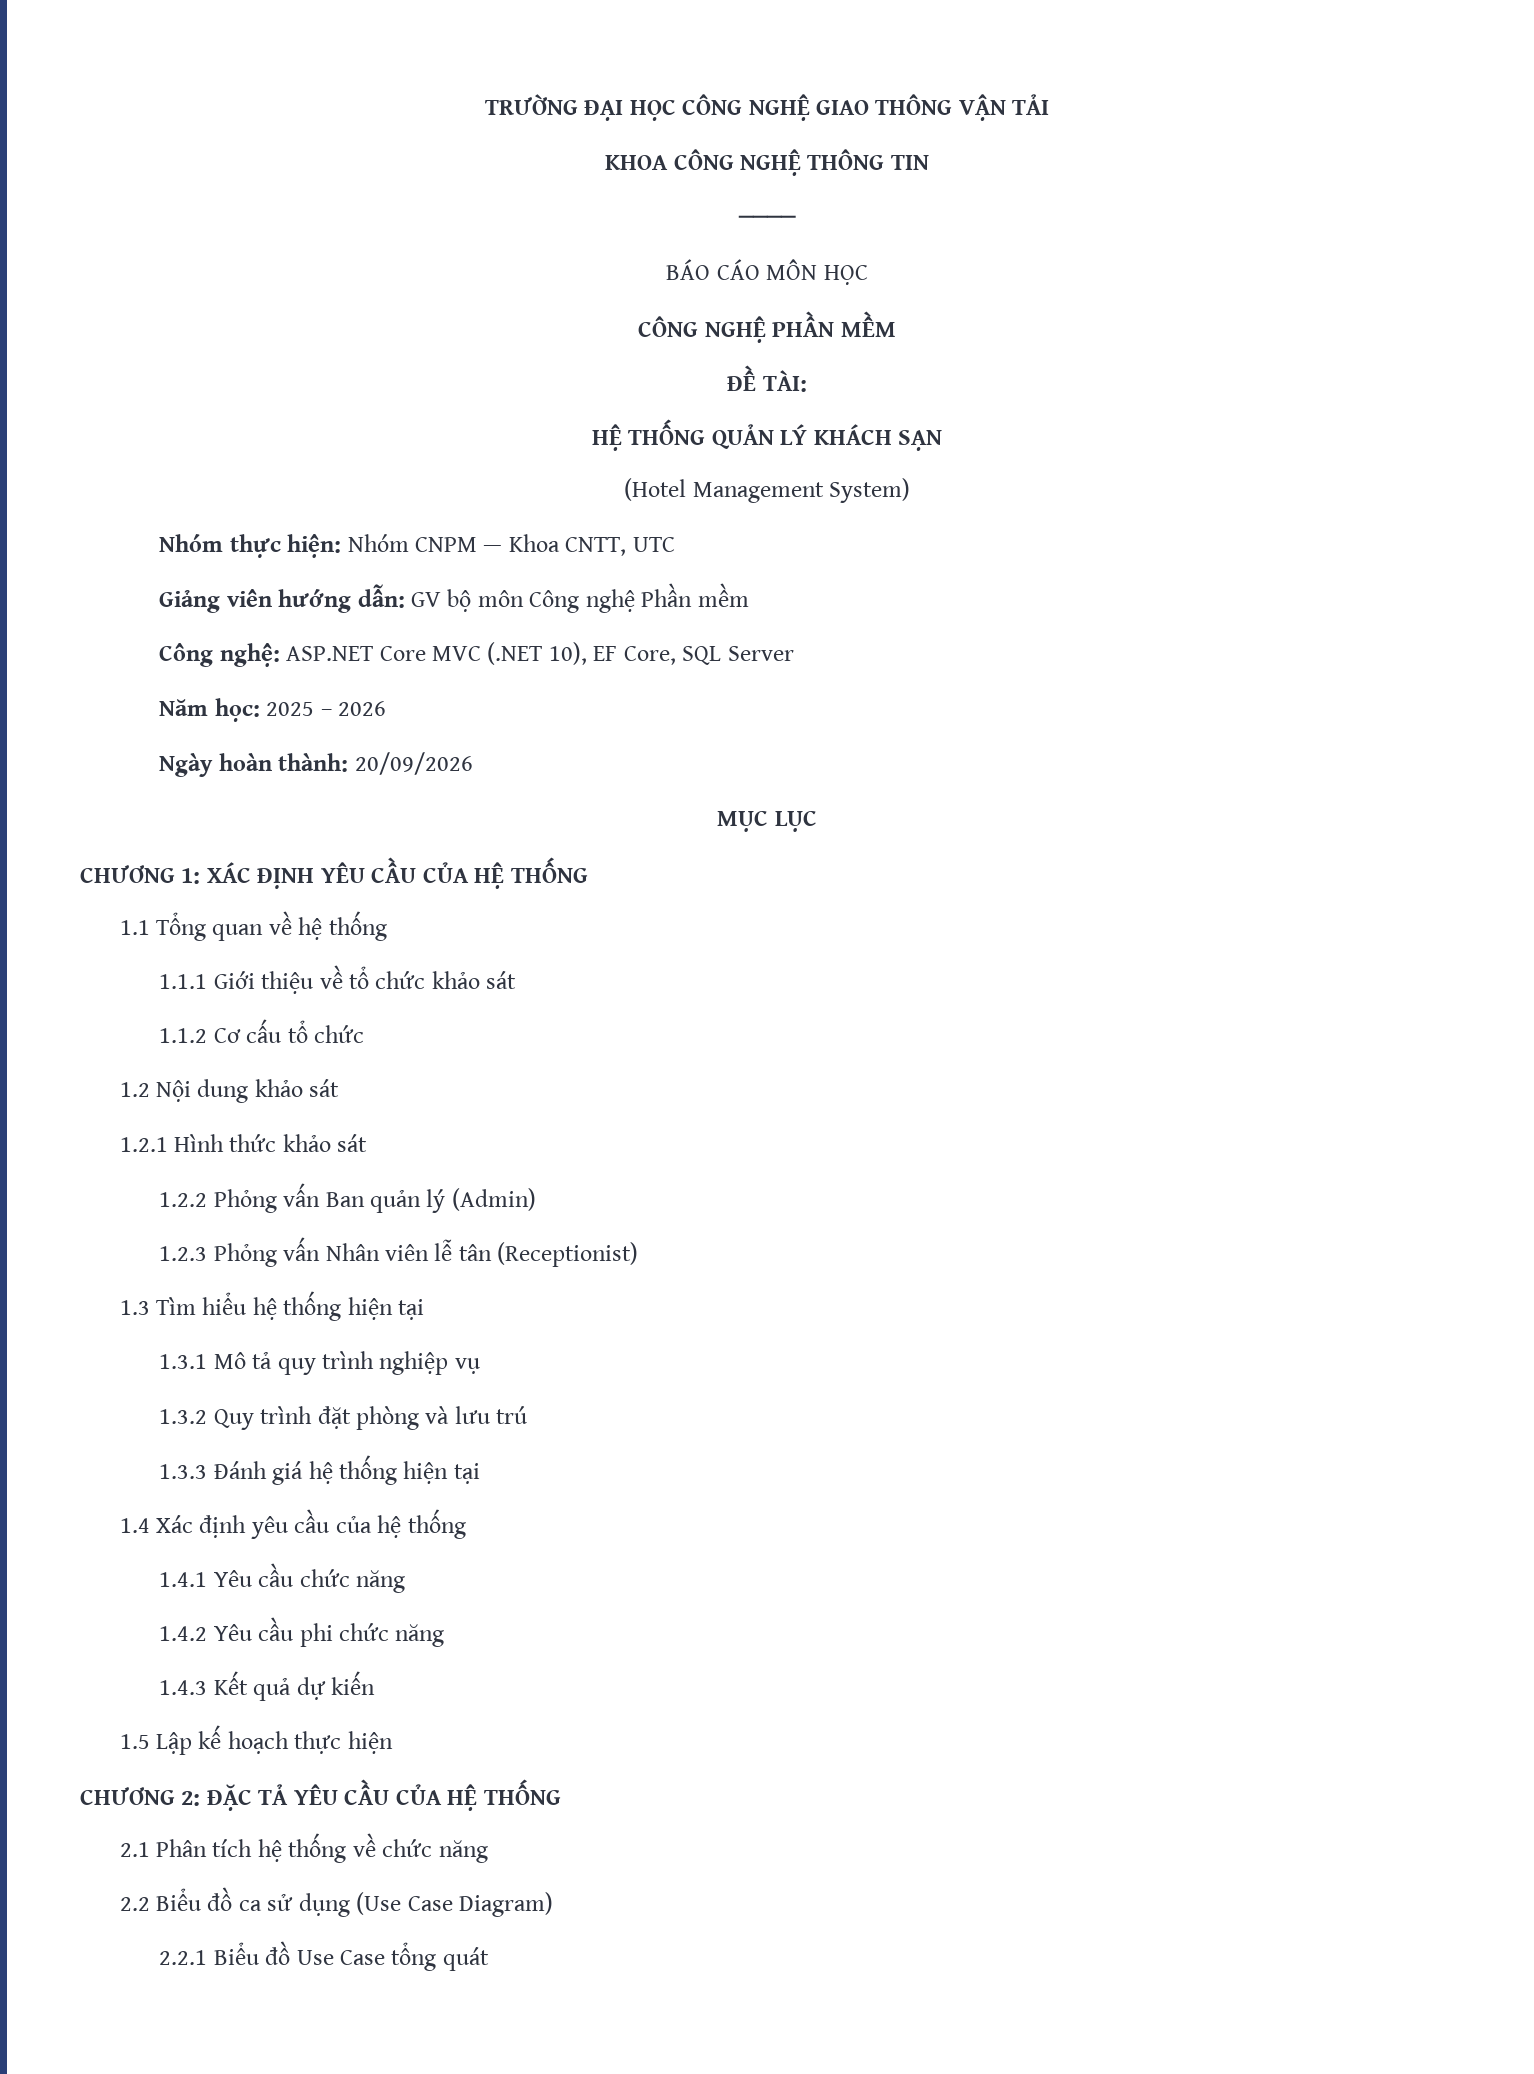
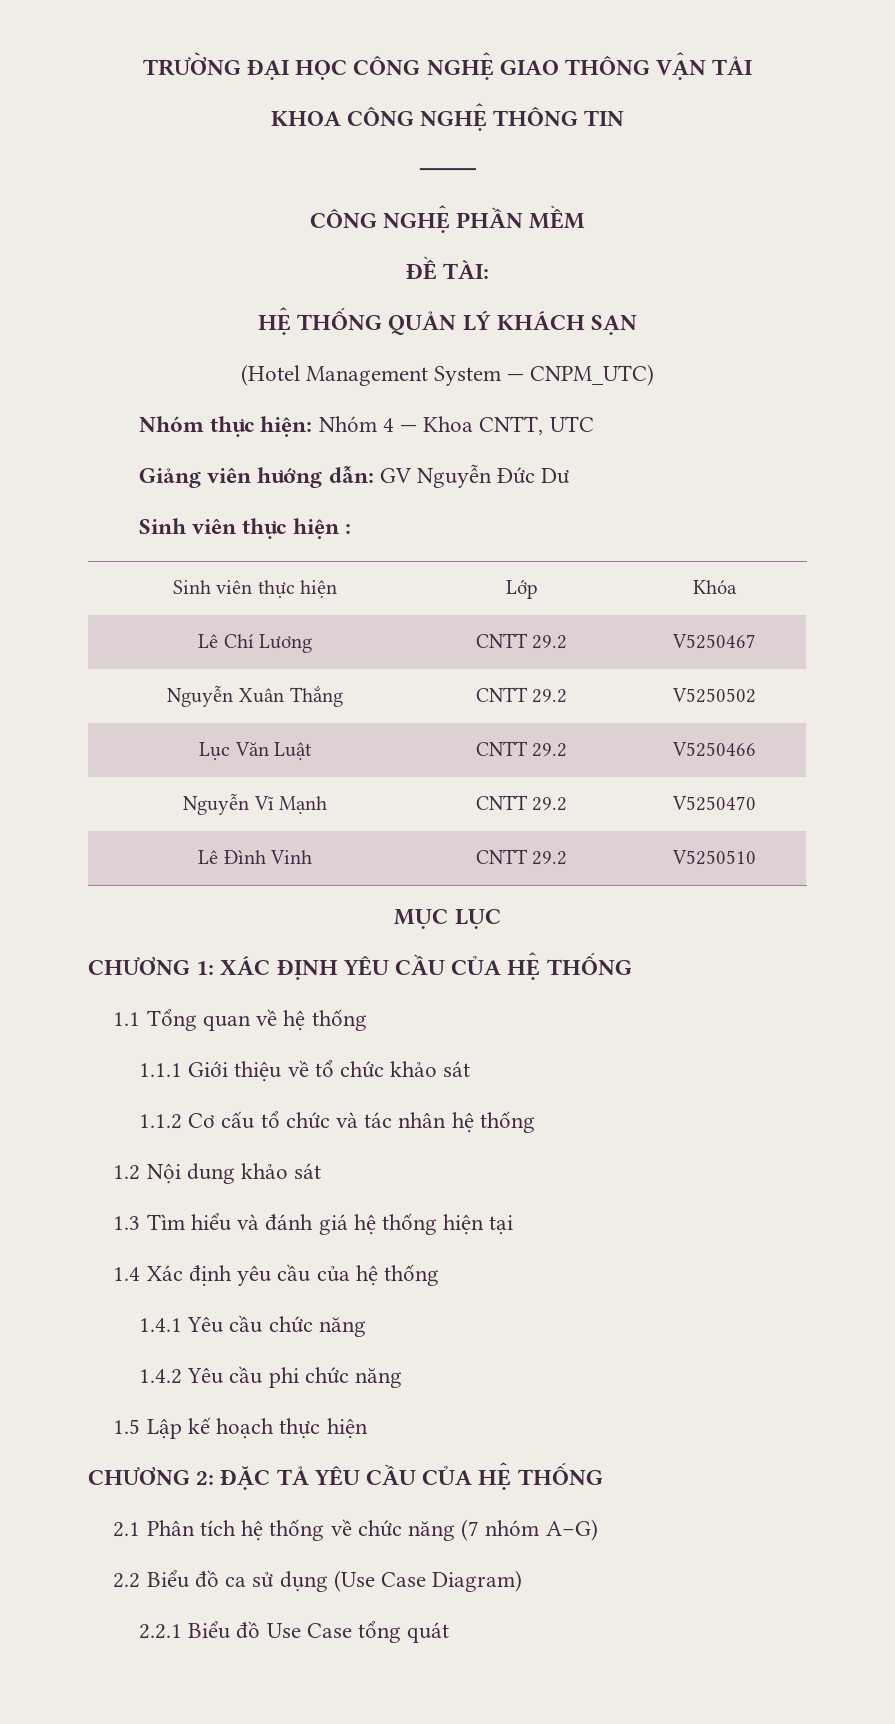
- BÁO CÁO MÔN HỌC
- (Hotel Management System)
+ (Hotel Management System — CNPM_UTC)
- Nhóm thực hiện: Nhóm CNPM — Khoa CNTT, UTC
+ Nhóm thực hiện: Nhóm 4 — Khoa CNTT, UTC
- Giảng viên hướng dẫn: GV bộ môn Công nghệ Phần mềm
- Công nghệ: ASP.NET Core MVC (.NET 10), EF Core, SQL Server
- Năm học: 2025 – 2026
- Ngày hoàn thành: 20/09/2026
+ Giảng viên hướng dẫn: GV Nguyễn Đức Dư
+ Sinh viên thực hiện :
+ Sinh viên thực hiện | Lớp | Khóa
+ Lê Chí Lương | CNTT 29.2 | V5250467
+ Nguyễn Xuân Thắng | CNTT 29.2 | V5250502
+ Lục Văn Luật | CNTT 29.2 | V5250466
+ Nguyễn Vĩ Mạnh | CNTT 29.2 | V5250470
+ Lê Đình Vinh | CNTT 29.2 | V5250510
- 1.1.2 Cơ cấu tổ chức
+ 1.1.2 Cơ cấu tổ chức và tác nhân hệ thống
- 1.2.1 Hình thức khảo sát
- 1.2.2 Phỏng vấn Ban quản lý (Admin)
- 1.2.3 Phỏng vấn Nhân viên lễ tân (Receptionist)
- 1.3 Tìm hiểu hệ thống hiện tại
- 1.3.1 Mô tả quy trình nghiệp vụ
- 1.3.2 Quy trình đặt phòng và lưu trú
- 1.3.3 Đánh giá hệ thống hiện tại
+ 1.3 Tìm hiểu và đánh giá hệ thống hiện tại
- 1.4.3 Kết quả dự kiến
- 2.1 Phân tích hệ thống về chức năng
+ 2.1 Phân tích hệ thống về chức năng (7 nhóm A–G)

